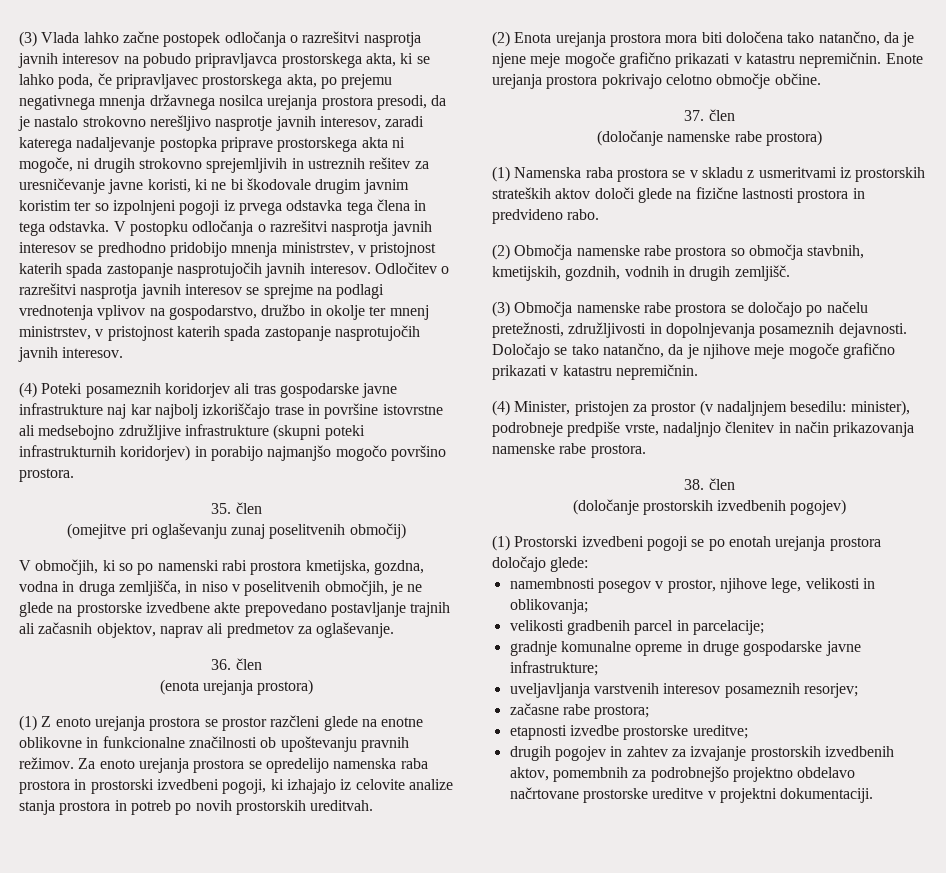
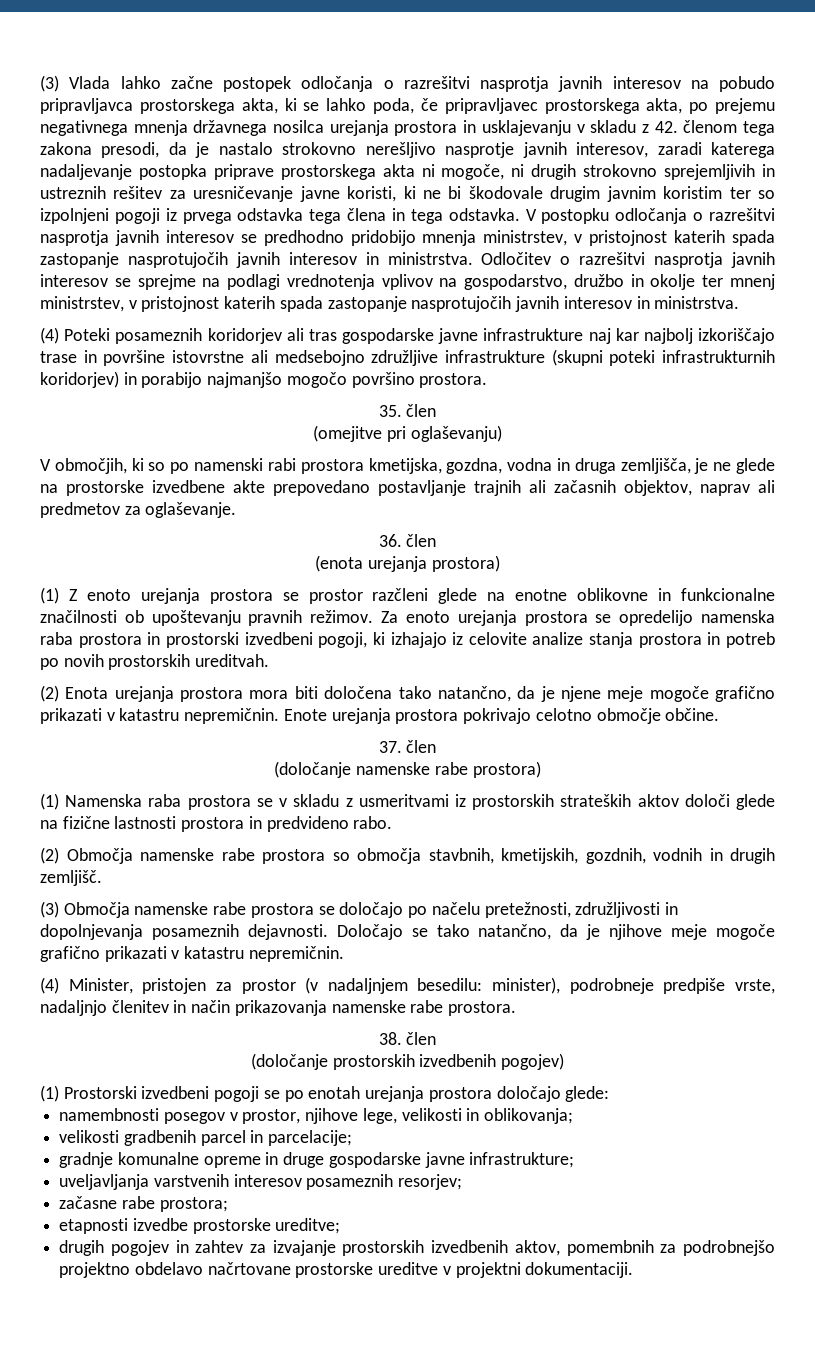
- (3) Vlada lahko začne postopek odločanja o razrešitvi nasprotja javnih interesov na pobudo pripravljavca prostorskega akta, ki se lahko poda, če pripravljavec prostorskega akta, po prejemu negativnega mnenja državnega nosilca urejanja prostora presodi, da je nastalo strokovno nerešljivo nasprotje javnih interesov, zaradi katerega nadaljevanje postopka priprave prostorskega akta ni mogoče, ni drugih strokovno sprejemljivih in ustreznih rešitev za uresničevanje javne koristi, ki ne bi škodovale drugim javnim koristim ter so izpolnjeni pogoji iz prvega odstavka tega člena in tega odstavka.
+ (3) Vlada lahko začne postopek odločanja o razrešitvi nasprotja javnih interesov na pobudo pripravljavca prostorskega akta, ki se lahko poda, če pripravljavec prostorskega akta, po prejemu negativnega mnenja državnega nosilca urejanja prostora in usklajevanju v skladu z 42. členom tega zakona presodi, da je nastalo strokovno nerešljivo nasprotje javnih interesov, zaradi katerega nadaljevanje postopka priprave prostorskega akta ni mogoče, ni drugih strokovno sprejemljivih in ustreznih rešitev za uresničevanje javne koristi, ki ne bi škodovale drugim javnim koristim ter so izpolnjeni pogoji iz prvega odstavka tega člena in tega odstavka.
- V postopku odločanja o razrešitvi nasprotja javnih interesov se predhodno pridobijo mnenja ministrstev, v pristojnost katerih spada zastopanje nasprotujočih javnih interesov.
+ V postopku odločanja o razrešitvi nasprotja javnih interesov se predhodno pridobijo mnenja ministrstev, v pristojnost katerih spada zastopanje nasprotujočih javnih interesov in ministrstva.
- Odločitev o razrešitvi nasprotja javnih interesov se sprejme na podlagi vrednotenja vplivov na gospodarstvo, družbo in okolje ter mnenj ministrstev, v pristojnost katerih spada zastopanje nasprotujočih javnih interesov.
+ Odločitev o razrešitvi nasprotja javnih interesov se sprejme na podlagi vrednotenja vplivov na gospodarstvo, družbo in okolje ter mnenj ministrstev, v pristojnost katerih spada zastopanje nasprotujočih javnih interesov in ministrstva.
- (omejitve pri oglaševanju zunaj poselitvenih območij)
+ (omejitve pri oglaševanju)
- V območjih, ki so po namenski rabi prostora kmetijska, gozdna, vodna in druga zemljišča, in niso v poselitvenih območjih, je ne glede na prostorske izvedbene akte prepovedano postavljanje trajnih ali začasnih objektov, naprav ali predmetov za oglaševanje.
+ V območjih, ki so po namenski rabi prostora kmetijska, gozdna, vodna in druga zemljišča, je ne glede na prostorske izvedbene akte prepovedano postavljanje trajnih ali začasnih objektov, naprav ali predmetov za oglaševanje.

